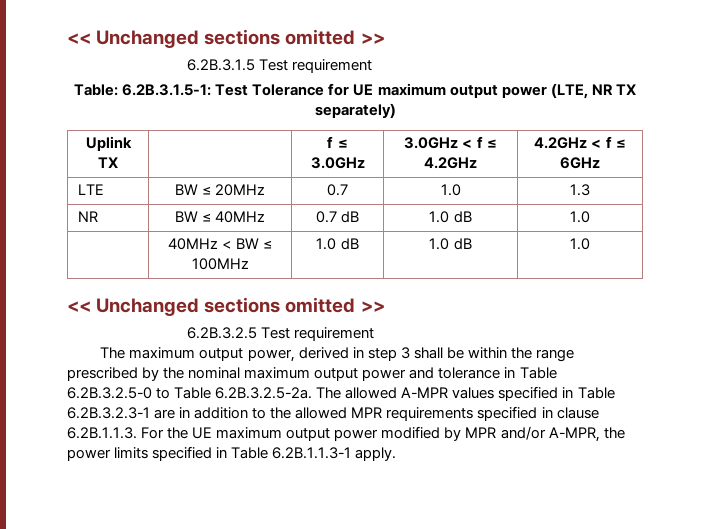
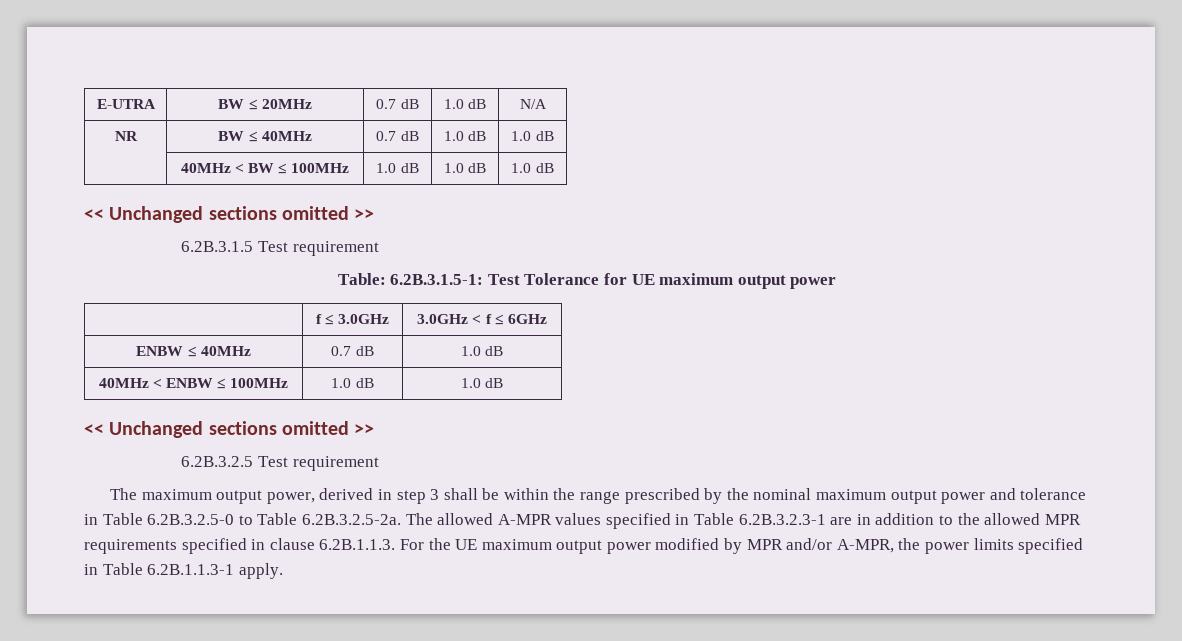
+ E-UTRA | BW ≤ 20MHz | 0.7 dB | 1.0 dB | N/A
+ NR | BW ≤ 40MHz | 0.7 dB | 1.0 dB | 1.0 dB
+ | 40MHz < BW ≤ 100MHz | 1.0 dB | 1.0 dB | 1.0 dB
- Table: 6.2B.3.1.5-1: Test Tolerance for UE maximum output power (LTE, NR TX separately)
- Uplink TX | | f ≤ 3.0GHz | 3.0GHz < f ≤ 4.2GHz | 4.2GHz < f ≤ 6GHz
- LTE | BW ≤ 20MHz | 0.7 | 1.0 | 1.3
- NR | BW ≤ 40MHz | 0.7 dB | 1.0 dB | 1.0
- | 40MHz < BW ≤ 100MHz | 1.0 dB | 1.0 dB | 1.0
+ Table: 6.2B.3.1.5-1: Test Tolerance for UE maximum output power
+ | f ≤ 3.0GHz | 3.0GHz < f ≤ 6GHz
+ ENBW ≤ 40MHz | 0.7 dB | 1.0 dB
+ 40MHz < ENBW ≤ 100MHz | 1.0 dB | 1.0 dB

